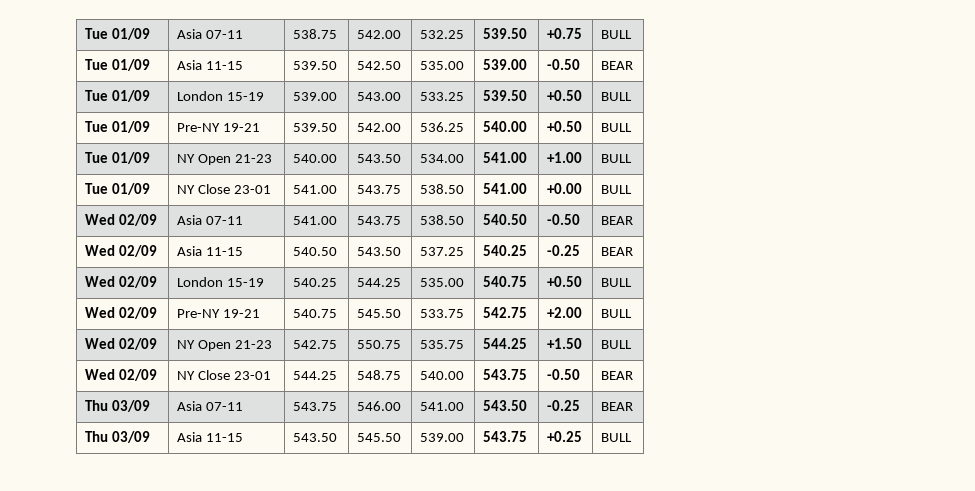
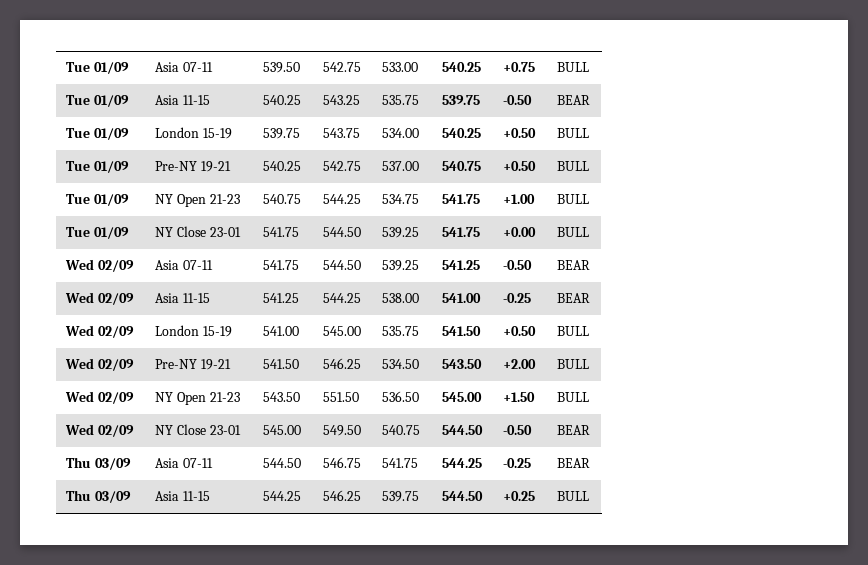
- Tue 01/09 | Asia 07-11 | 538.75 | 542.00 | 532.25 | 539.50 | +0.75 | BULL
+ Tue 01/09 | Asia 07-11 | 539.50 | 542.75 | 533.00 | 540.25 | +0.75 | BULL
- Tue 01/09 | Asia 11-15 | 539.50 | 542.50 | 535.00 | 539.00 | -0.50 | BEAR
+ Tue 01/09 | Asia 11-15 | 540.25 | 543.25 | 535.75 | 539.75 | -0.50 | BEAR
- Tue 01/09 | London 15-19 | 539.00 | 543.00 | 533.25 | 539.50 | +0.50 | BULL
+ Tue 01/09 | London 15-19 | 539.75 | 543.75 | 534.00 | 540.25 | +0.50 | BULL
- Tue 01/09 | Pre-NY 19-21 | 539.50 | 542.00 | 536.25 | 540.00 | +0.50 | BULL
+ Tue 01/09 | Pre-NY 19-21 | 540.25 | 542.75 | 537.00 | 540.75 | +0.50 | BULL
- Tue 01/09 | NY Open 21-23 | 540.00 | 543.50 | 534.00 | 541.00 | +1.00 | BULL
+ Tue 01/09 | NY Open 21-23 | 540.75 | 544.25 | 534.75 | 541.75 | +1.00 | BULL
- Tue 01/09 | NY Close 23-01 | 541.00 | 543.75 | 538.50 | 541.00 | +0.00 | BULL
+ Tue 01/09 | NY Close 23-01 | 541.75 | 544.50 | 539.25 | 541.75 | +0.00 | BULL
- Wed 02/09 | Asia 07-11 | 541.00 | 543.75 | 538.50 | 540.50 | -0.50 | BEAR
+ Wed 02/09 | Asia 07-11 | 541.75 | 544.50 | 539.25 | 541.25 | -0.50 | BEAR
- Wed 02/09 | Asia 11-15 | 540.50 | 543.50 | 537.25 | 540.25 | -0.25 | BEAR
+ Wed 02/09 | Asia 11-15 | 541.25 | 544.25 | 538.00 | 541.00 | -0.25 | BEAR
- Wed 02/09 | London 15-19 | 540.25 | 544.25 | 535.00 | 540.75 | +0.50 | BULL
+ Wed 02/09 | London 15-19 | 541.00 | 545.00 | 535.75 | 541.50 | +0.50 | BULL
- Wed 02/09 | Pre-NY 19-21 | 540.75 | 545.50 | 533.75 | 542.75 | +2.00 | BULL
+ Wed 02/09 | Pre-NY 19-21 | 541.50 | 546.25 | 534.50 | 543.50 | +2.00 | BULL
- Wed 02/09 | NY Open 21-23 | 542.75 | 550.75 | 535.75 | 544.25 | +1.50 | BULL
+ Wed 02/09 | NY Open 21-23 | 543.50 | 551.50 | 536.50 | 545.00 | +1.50 | BULL
- Wed 02/09 | NY Close 23-01 | 544.25 | 548.75 | 540.00 | 543.75 | -0.50 | BEAR
+ Wed 02/09 | NY Close 23-01 | 545.00 | 549.50 | 540.75 | 544.50 | -0.50 | BEAR
- Thu 03/09 | Asia 07-11 | 543.75 | 546.00 | 541.00 | 543.50 | -0.25 | BEAR
+ Thu 03/09 | Asia 07-11 | 544.50 | 546.75 | 541.75 | 544.25 | -0.25 | BEAR
- Thu 03/09 | Asia 11-15 | 543.50 | 545.50 | 539.00 | 543.75 | +0.25 | BULL
+ Thu 03/09 | Asia 11-15 | 544.25 | 546.25 | 539.75 | 544.50 | +0.25 | BULL

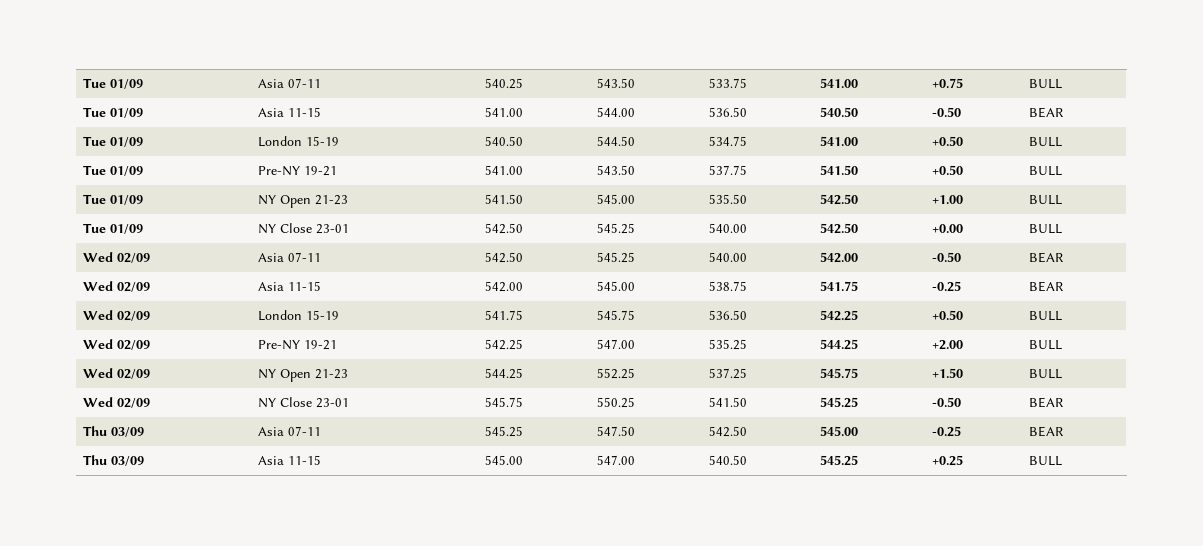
- Tue 01/09 | Asia 07-11 | 539.50 | 542.75 | 533.00 | 540.25 | +0.75 | BULL
+ Tue 01/09 | Asia 07-11 | 540.25 | 543.50 | 533.75 | 541.00 | +0.75 | BULL
- Tue 01/09 | Asia 11-15 | 540.25 | 543.25 | 535.75 | 539.75 | -0.50 | BEAR
+ Tue 01/09 | Asia 11-15 | 541.00 | 544.00 | 536.50 | 540.50 | -0.50 | BEAR
- Tue 01/09 | London 15-19 | 539.75 | 543.75 | 534.00 | 540.25 | +0.50 | BULL
+ Tue 01/09 | London 15-19 | 540.50 | 544.50 | 534.75 | 541.00 | +0.50 | BULL
- Tue 01/09 | Pre-NY 19-21 | 540.25 | 542.75 | 537.00 | 540.75 | +0.50 | BULL
+ Tue 01/09 | Pre-NY 19-21 | 541.00 | 543.50 | 537.75 | 541.50 | +0.50 | BULL
- Tue 01/09 | NY Open 21-23 | 540.75 | 544.25 | 534.75 | 541.75 | +1.00 | BULL
+ Tue 01/09 | NY Open 21-23 | 541.50 | 545.00 | 535.50 | 542.50 | +1.00 | BULL
- Tue 01/09 | NY Close 23-01 | 541.75 | 544.50 | 539.25 | 541.75 | +0.00 | BULL
+ Tue 01/09 | NY Close 23-01 | 542.50 | 545.25 | 540.00 | 542.50 | +0.00 | BULL
- Wed 02/09 | Asia 07-11 | 541.75 | 544.50 | 539.25 | 541.25 | -0.50 | BEAR
+ Wed 02/09 | Asia 07-11 | 542.50 | 545.25 | 540.00 | 542.00 | -0.50 | BEAR
- Wed 02/09 | Asia 11-15 | 541.25 | 544.25 | 538.00 | 541.00 | -0.25 | BEAR
+ Wed 02/09 | Asia 11-15 | 542.00 | 545.00 | 538.75 | 541.75 | -0.25 | BEAR
- Wed 02/09 | London 15-19 | 541.00 | 545.00 | 535.75 | 541.50 | +0.50 | BULL
+ Wed 02/09 | London 15-19 | 541.75 | 545.75 | 536.50 | 542.25 | +0.50 | BULL
- Wed 02/09 | Pre-NY 19-21 | 541.50 | 546.25 | 534.50 | 543.50 | +2.00 | BULL
+ Wed 02/09 | Pre-NY 19-21 | 542.25 | 547.00 | 535.25 | 544.25 | +2.00 | BULL
- Wed 02/09 | NY Open 21-23 | 543.50 | 551.50 | 536.50 | 545.00 | +1.50 | BULL
+ Wed 02/09 | NY Open 21-23 | 544.25 | 552.25 | 537.25 | 545.75 | +1.50 | BULL
- Wed 02/09 | NY Close 23-01 | 545.00 | 549.50 | 540.75 | 544.50 | -0.50 | BEAR
+ Wed 02/09 | NY Close 23-01 | 545.75 | 550.25 | 541.50 | 545.25 | -0.50 | BEAR
- Thu 03/09 | Asia 07-11 | 544.50 | 546.75 | 541.75 | 544.25 | -0.25 | BEAR
+ Thu 03/09 | Asia 07-11 | 545.25 | 547.50 | 542.50 | 545.00 | -0.25 | BEAR
- Thu 03/09 | Asia 11-15 | 544.25 | 546.25 | 539.75 | 544.50 | +0.25 | BULL
+ Thu 03/09 | Asia 11-15 | 545.00 | 547.00 | 540.50 | 545.25 | +0.25 | BULL

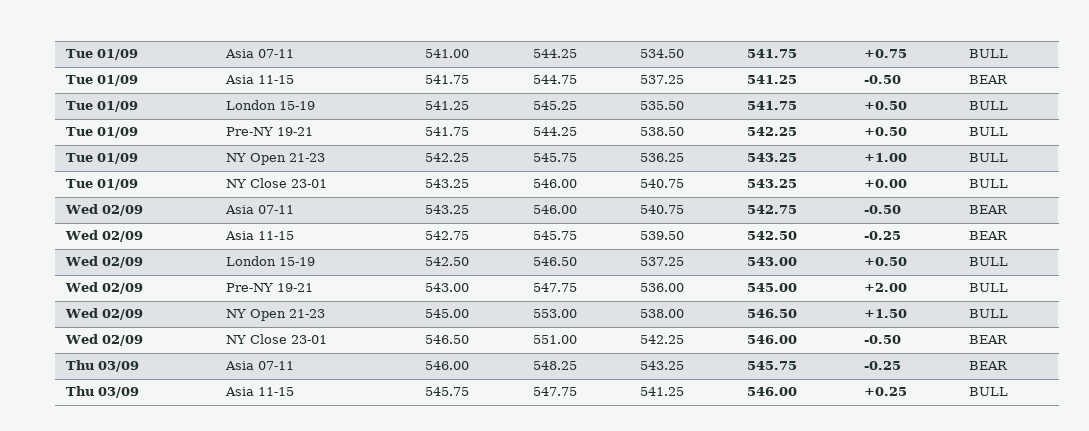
- Tue 01/09 | Asia 07-11 | 540.25 | 543.50 | 533.75 | 541.00 | +0.75 | BULL
+ Tue 01/09 | Asia 07-11 | 541.00 | 544.25 | 534.50 | 541.75 | +0.75 | BULL
- Tue 01/09 | Asia 11-15 | 541.00 | 544.00 | 536.50 | 540.50 | -0.50 | BEAR
+ Tue 01/09 | Asia 11-15 | 541.75 | 544.75 | 537.25 | 541.25 | -0.50 | BEAR
- Tue 01/09 | London 15-19 | 540.50 | 544.50 | 534.75 | 541.00 | +0.50 | BULL
+ Tue 01/09 | London 15-19 | 541.25 | 545.25 | 535.50 | 541.75 | +0.50 | BULL
- Tue 01/09 | Pre-NY 19-21 | 541.00 | 543.50 | 537.75 | 541.50 | +0.50 | BULL
+ Tue 01/09 | Pre-NY 19-21 | 541.75 | 544.25 | 538.50 | 542.25 | +0.50 | BULL
- Tue 01/09 | NY Open 21-23 | 541.50 | 545.00 | 535.50 | 542.50 | +1.00 | BULL
+ Tue 01/09 | NY Open 21-23 | 542.25 | 545.75 | 536.25 | 543.25 | +1.00 | BULL
- Tue 01/09 | NY Close 23-01 | 542.50 | 545.25 | 540.00 | 542.50 | +0.00 | BULL
+ Tue 01/09 | NY Close 23-01 | 543.25 | 546.00 | 540.75 | 543.25 | +0.00 | BULL
- Wed 02/09 | Asia 07-11 | 542.50 | 545.25 | 540.00 | 542.00 | -0.50 | BEAR
+ Wed 02/09 | Asia 07-11 | 543.25 | 546.00 | 540.75 | 542.75 | -0.50 | BEAR
- Wed 02/09 | Asia 11-15 | 542.00 | 545.00 | 538.75 | 541.75 | -0.25 | BEAR
+ Wed 02/09 | Asia 11-15 | 542.75 | 545.75 | 539.50 | 542.50 | -0.25 | BEAR
- Wed 02/09 | London 15-19 | 541.75 | 545.75 | 536.50 | 542.25 | +0.50 | BULL
+ Wed 02/09 | London 15-19 | 542.50 | 546.50 | 537.25 | 543.00 | +0.50 | BULL
- Wed 02/09 | Pre-NY 19-21 | 542.25 | 547.00 | 535.25 | 544.25 | +2.00 | BULL
+ Wed 02/09 | Pre-NY 19-21 | 543.00 | 547.75 | 536.00 | 545.00 | +2.00 | BULL
- Wed 02/09 | NY Open 21-23 | 544.25 | 552.25 | 537.25 | 545.75 | +1.50 | BULL
+ Wed 02/09 | NY Open 21-23 | 545.00 | 553.00 | 538.00 | 546.50 | +1.50 | BULL
- Wed 02/09 | NY Close 23-01 | 545.75 | 550.25 | 541.50 | 545.25 | -0.50 | BEAR
+ Wed 02/09 | NY Close 23-01 | 546.50 | 551.00 | 542.25 | 546.00 | -0.50 | BEAR
- Thu 03/09 | Asia 07-11 | 545.25 | 547.50 | 542.50 | 545.00 | -0.25 | BEAR
+ Thu 03/09 | Asia 07-11 | 546.00 | 548.25 | 543.25 | 545.75 | -0.25 | BEAR
- Thu 03/09 | Asia 11-15 | 545.00 | 547.00 | 540.50 | 545.25 | +0.25 | BULL
+ Thu 03/09 | Asia 11-15 | 545.75 | 547.75 | 541.25 | 546.00 | +0.25 | BULL

